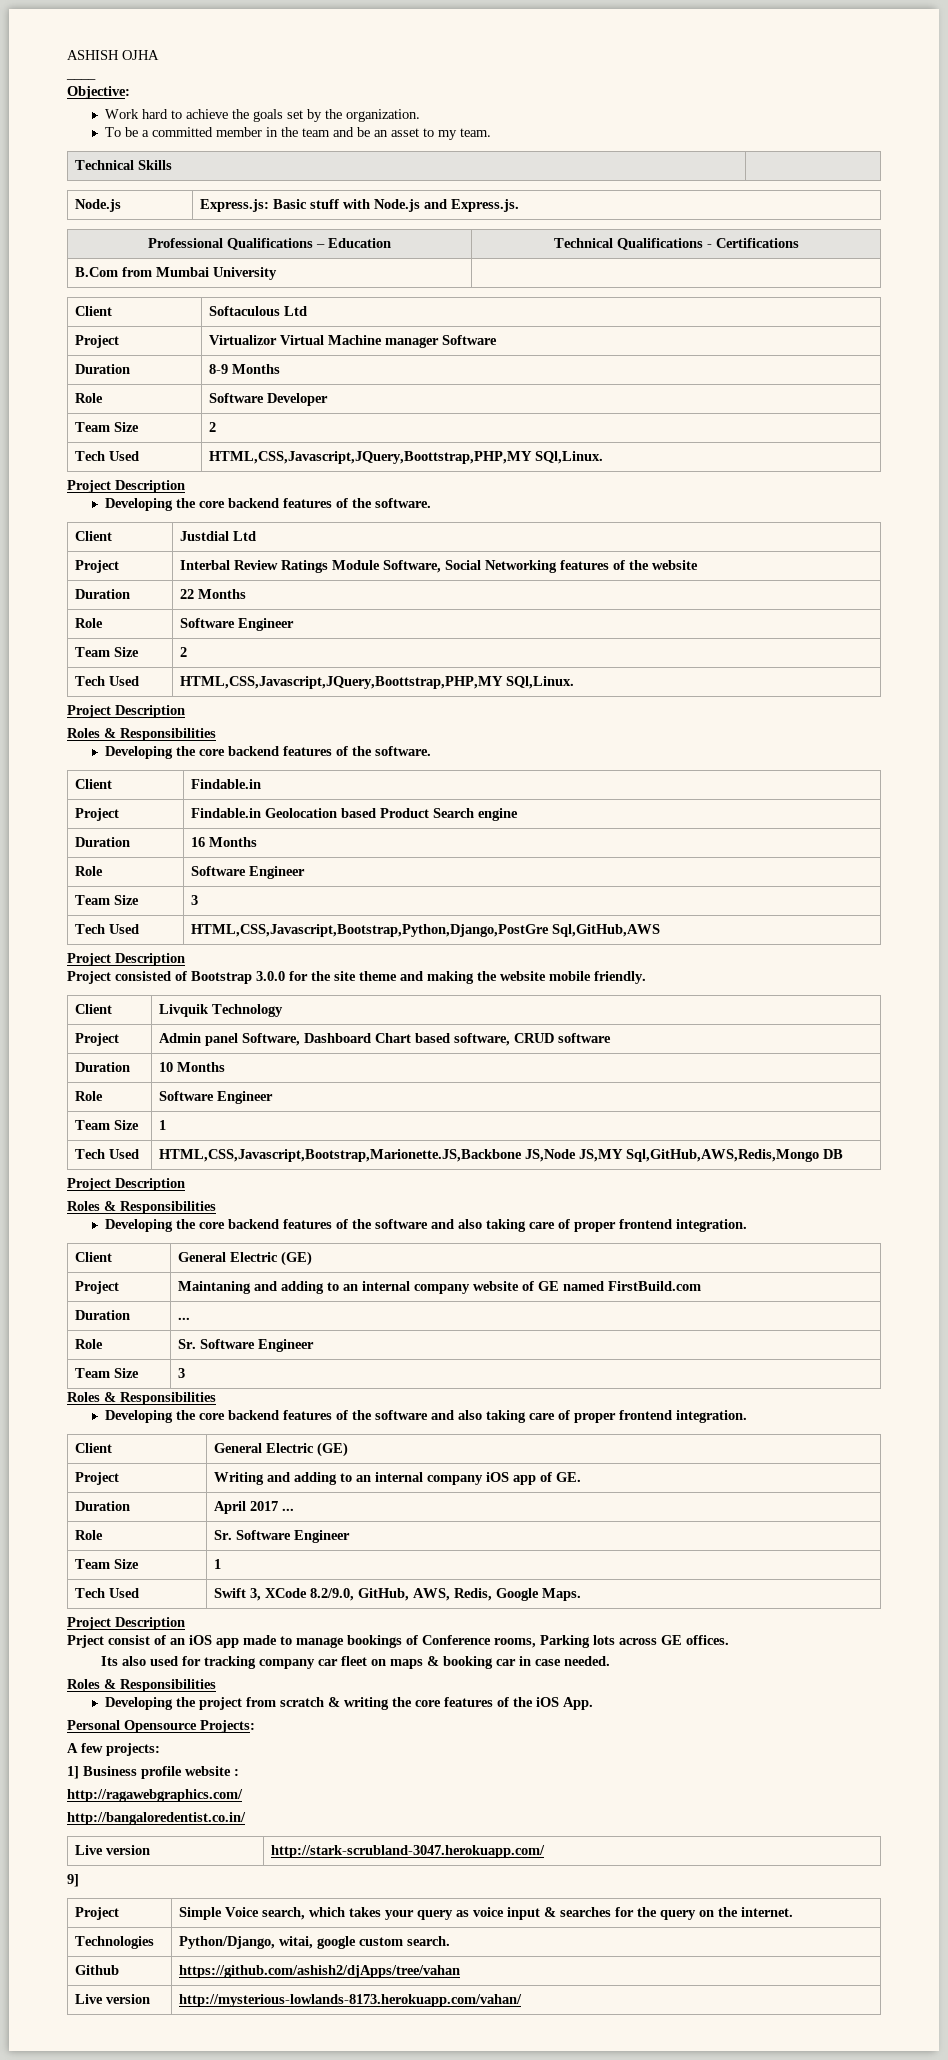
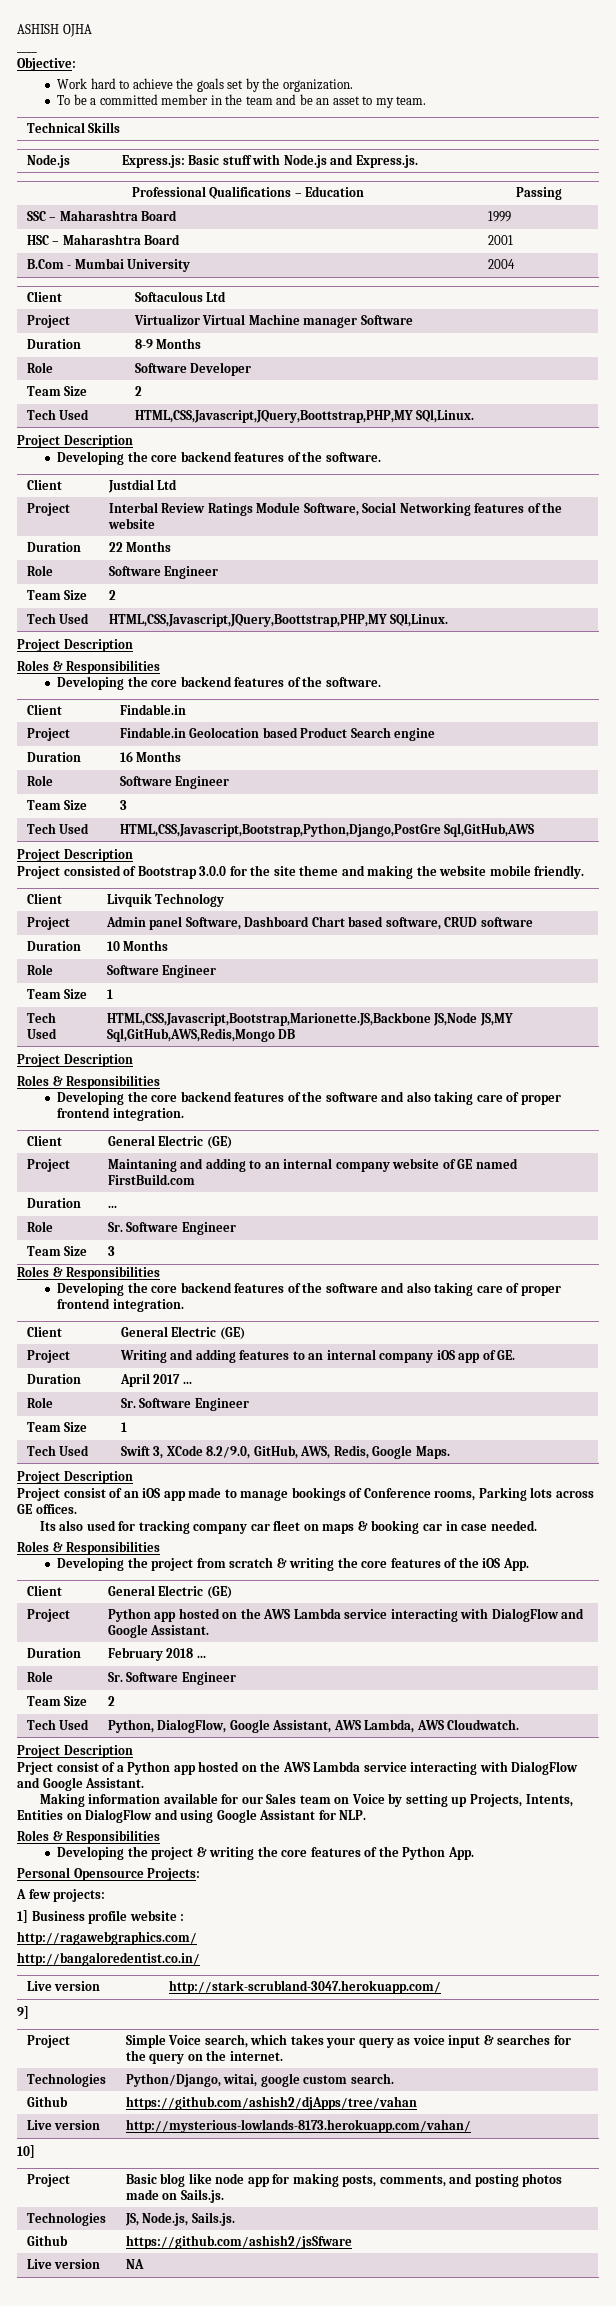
- Professional Qualifications – Education | Technical Qualifications - Certifications
+ Professional Qualifications – Education | Passing
+ SSC – Maharashtra Board | 1999
+ HSC – Maharashtra Board | 2001
- B.Com from Mumbai University |
+ B.Com - Mumbai University | 2004
- Project | Writing and adding to an internal company iOS app of GE.
+ Project | Writing and adding features to an internal company iOS app of GE.
- Prject consist of an iOS app made to manage bookings of Conference rooms, Parking lots across GE offices.
+ Project consist of an iOS app made to manage bookings of Conference rooms, Parking lots across GE offices.
  Developing the project from scratch & writing the core features of the iOS App.
+ Client | General Electric (GE)
+ Project | Python app hosted on the AWS Lambda service interacting with DialogFlow and Google Assistant.
+ Duration | February 2018 ...
+ Role | Sr. Software Engineer
+ Team Size | 2
+ Tech Used | Python, DialogFlow, Google Assistant, AWS Lambda, AWS Cloudwatch.
+ Project Description
+ Prject consist of a Python app hosted on the AWS Lambda service interacting with DialogFlow and Google Assistant.
+ Making information available for our Sales team on Voice by setting up Projects, Intents, Entities on DialogFlow and using Google Assistant for NLP.
+ Roles & Responsibilities
+ Developing the project & writing the core features of the Python App.
+ 10]
+ Project | Basic blog like node app for making posts, comments, and posting photos made on Sails.js.
+ Technologies | JS, Node.js, Sails.js.
+ Github | https://github.com/ashish2/jsSfware
+ Live version | NA

